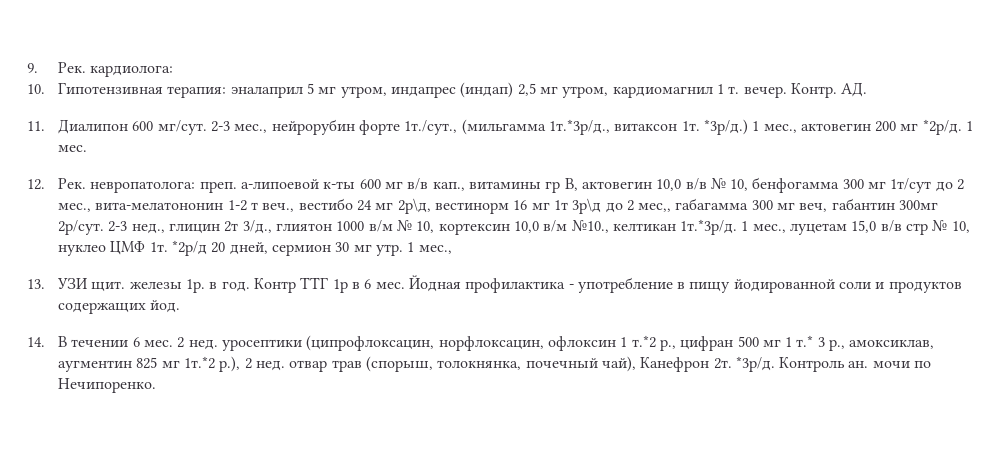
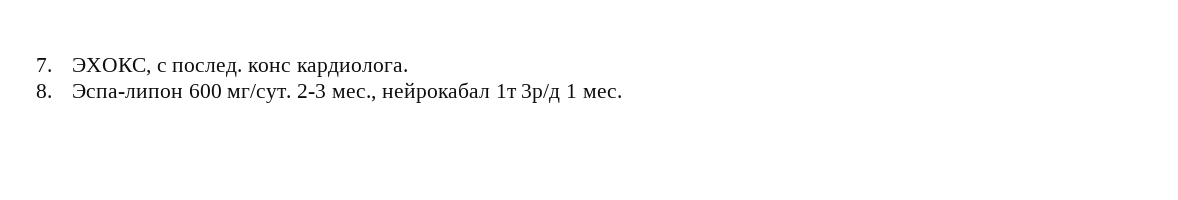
- 9. Рек. кардиолога:
- 10. Гипотензивная терапия: эналаприл 5 мг утром, индапрес (индап) 2,5 мг утром, кардиомагнил 1 т. вечер. Контр. АД.
- 11. Диалипон 600 мг/сут. 2-3 мес., нейрорубин форте 1т./сут., (мильгамма 1т.*3р/д., витаксон 1т. *3р/д.) 1 мес., актовегин 200 мг *2р/д. 1 мес.
- 12. Рек. невропатолога: преп. а-липоевой к-ты 600 мг в/в кап., витамины гр В, актовегин 10,0 в/в № 10, бенфогамма 300 мг 1т/сут до 2 мес., вита-мелатононин 1-2 т веч., вестибо 24 мг 2р\д, вестинорм 16 мг 1т 3р\д до 2 мес,, габагамма 300 мг веч, габантин 300мг 2р/сут. 2-3 нед., глицин 2т 3/д., глиятон 1000 в/м № 10, кортексин 10,0 в/м №10., келтикан 1т.*3р/д. 1 мес., луцетам 15,0 в/в стр № 10, нуклео ЦМФ 1т. *2р/д 20 дней, сермион 30 мг утр. 1 мес.,
- 13. УЗИ щит. железы 1р. в год. Контр ТТГ 1р в 6 мес. Йодная профилактика - употребление в пищу йодированной соли и продуктов содержащих йод.
- 14. В течении 6 мес. 2 нед. уросептики (ципрофлоксацин, норфлоксацин, офлоксин 1 т.*2 р., цифран 500 мг 1 т.* 3 р., амоксиклав, аугментин 825 мг 1т.*2 р.), 2 нед. отвар трав (спорыш, толокнянка, почечный чай), Канефрон 2т. *3р/д. Контроль ан. мочи по Нечипоренко.
+ 7. ЭХОКС, с послед. конс кардиолога.
+ 8. Эспа-липон 600 мг/сут. 2-3 мес., нейрокабал 1т 3р/д 1 мес.

